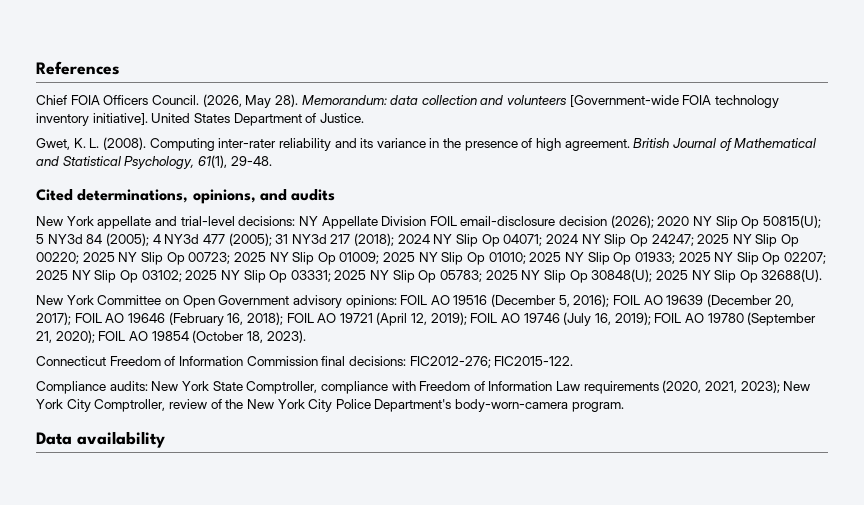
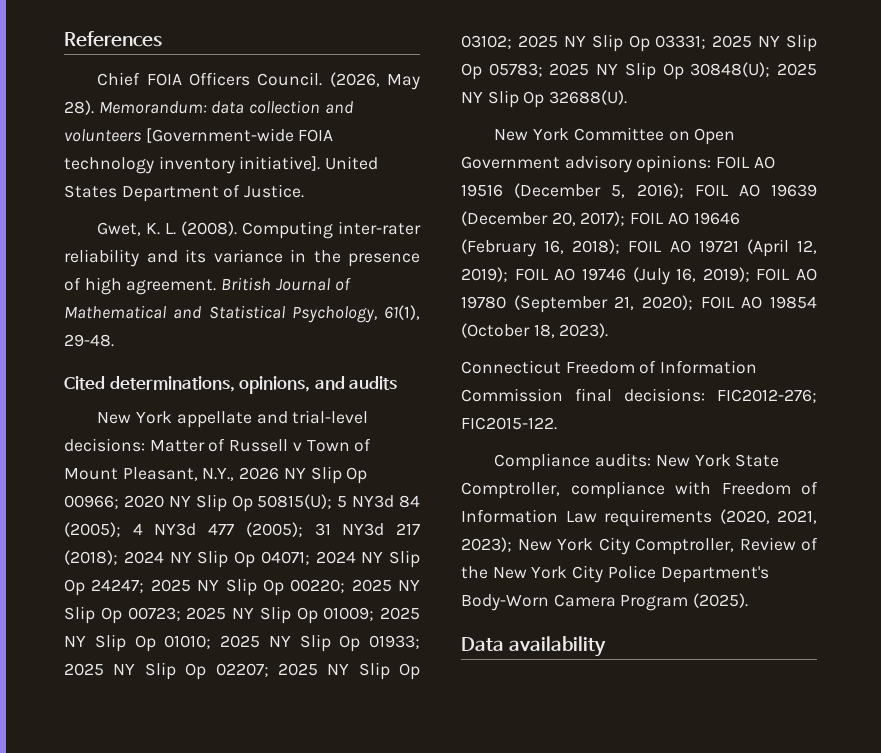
- NY Appellate Division FOIL email-disclosure decision (2026);
+ Matter of Russell v Town of Mount Pleasant, N.Y., 2026 NY Slip Op 00966;
- Compliance audits: New York State Comptroller, compliance with Freedom of Information Law requirements (2020, 2021, 2023); New York City Comptroller, review of the New York City Police Department's body-worn-camera program.
+ Compliance audits: New York State Comptroller, compliance with Freedom of Information Law requirements (2020, 2021, 2023); New York City Comptroller, Review of the New York City Police Department's Body-Worn Camera Program (2025).

